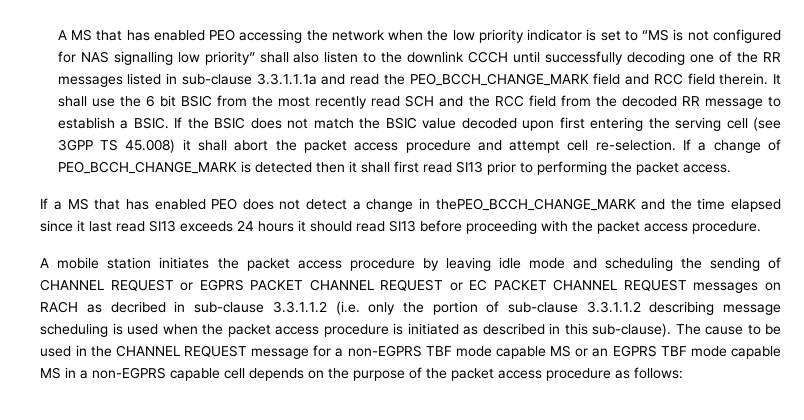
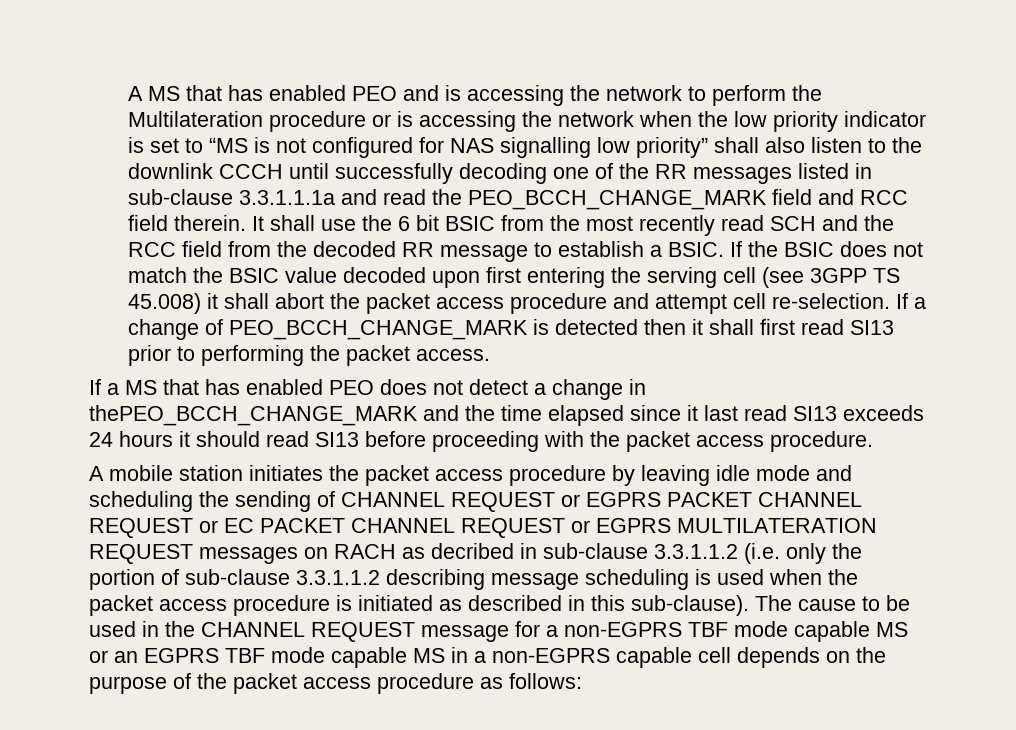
- A MS that has enabled PEO accessing the network when the low priority indicator is set to “MS is not configured for NAS signalling low priority” shall also listen to the downlink CCCH until successfully decoding one of the RR messages listed in sub-clause 3.3.1.1.1a and read the PEO_BCCH_CHANGE_MARK field and RCC field therein.
+ A MS that has enabled PEO and is accessing the network to perform the Multilateration procedure or is accessing the network when the low priority indicator is set to “MS is not configured for NAS signalling low priority” shall also listen to the downlink CCCH until successfully decoding one of the RR messages listed in sub-clause 3.3.1.1.1a and read the PEO_BCCH_CHANGE_MARK field and RCC field therein.
- A mobile station initiates the packet access procedure by leaving idle mode and scheduling the sending of CHANNEL REQUEST or EGPRS PACKET CHANNEL REQUEST or EC PACKET CHANNEL REQUEST messages on RACH as decribed in sub-clause 3.3.1.1.2 (i.e. only the portion of sub-clause 3.3.1.1.2 describing message scheduling is used when the packet access procedure is initiated as described in this sub-clause).
+ A mobile station initiates the packet access procedure by leaving idle mode and scheduling the sending of CHANNEL REQUEST or EGPRS PACKET CHANNEL REQUEST or EC PACKET CHANNEL REQUEST or EGPRS MULTILATERATION REQUEST messages on RACH as decribed in sub-clause 3.3.1.1.2 (i.e. only the portion of sub-clause 3.3.1.1.2 describing message scheduling is used when the packet access procedure is initiated as described in this sub-clause).

